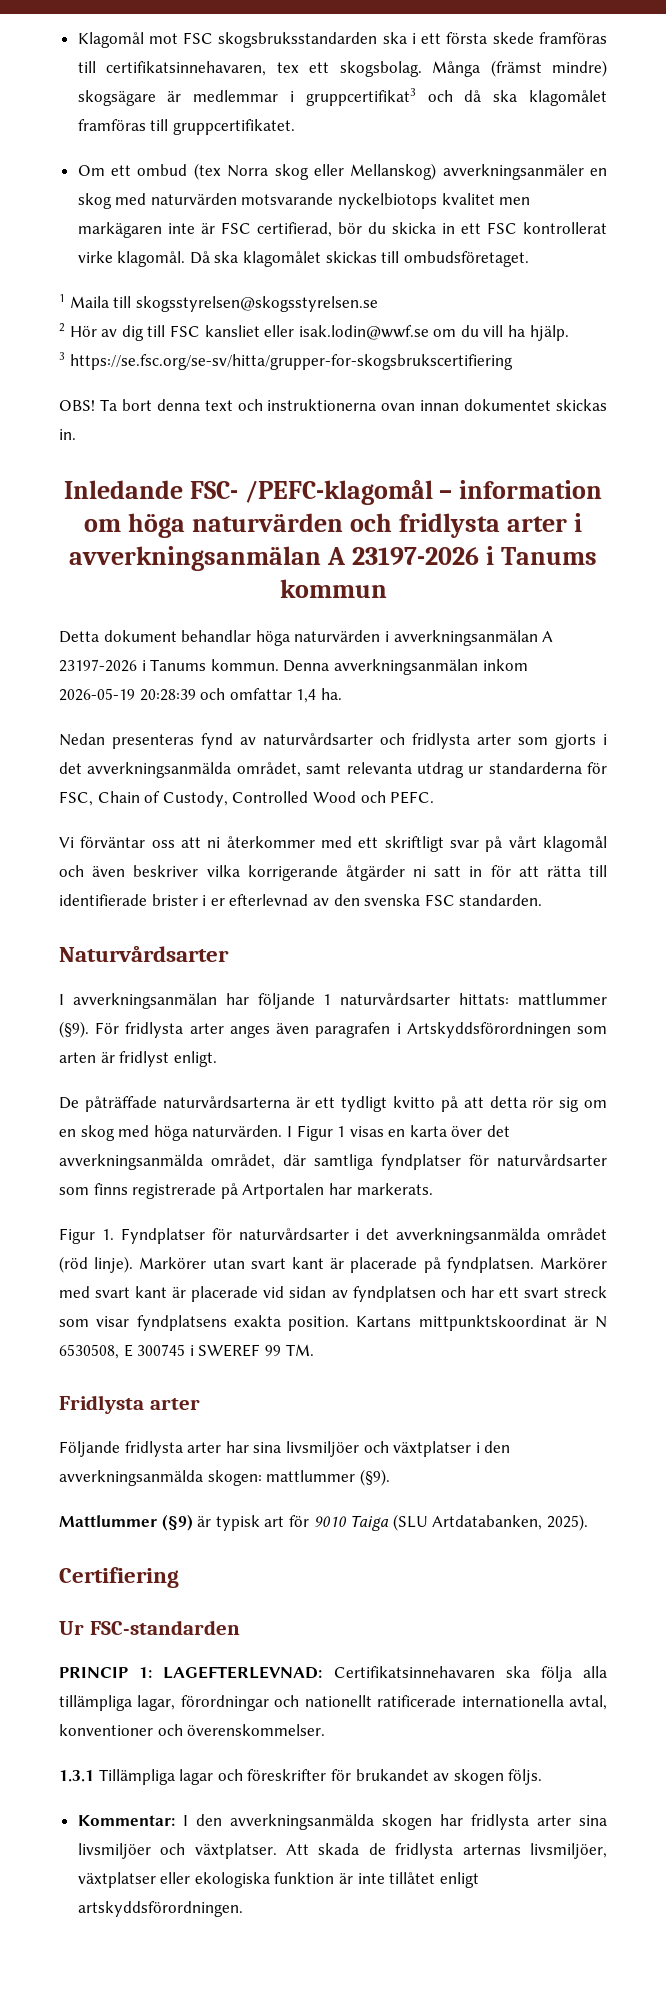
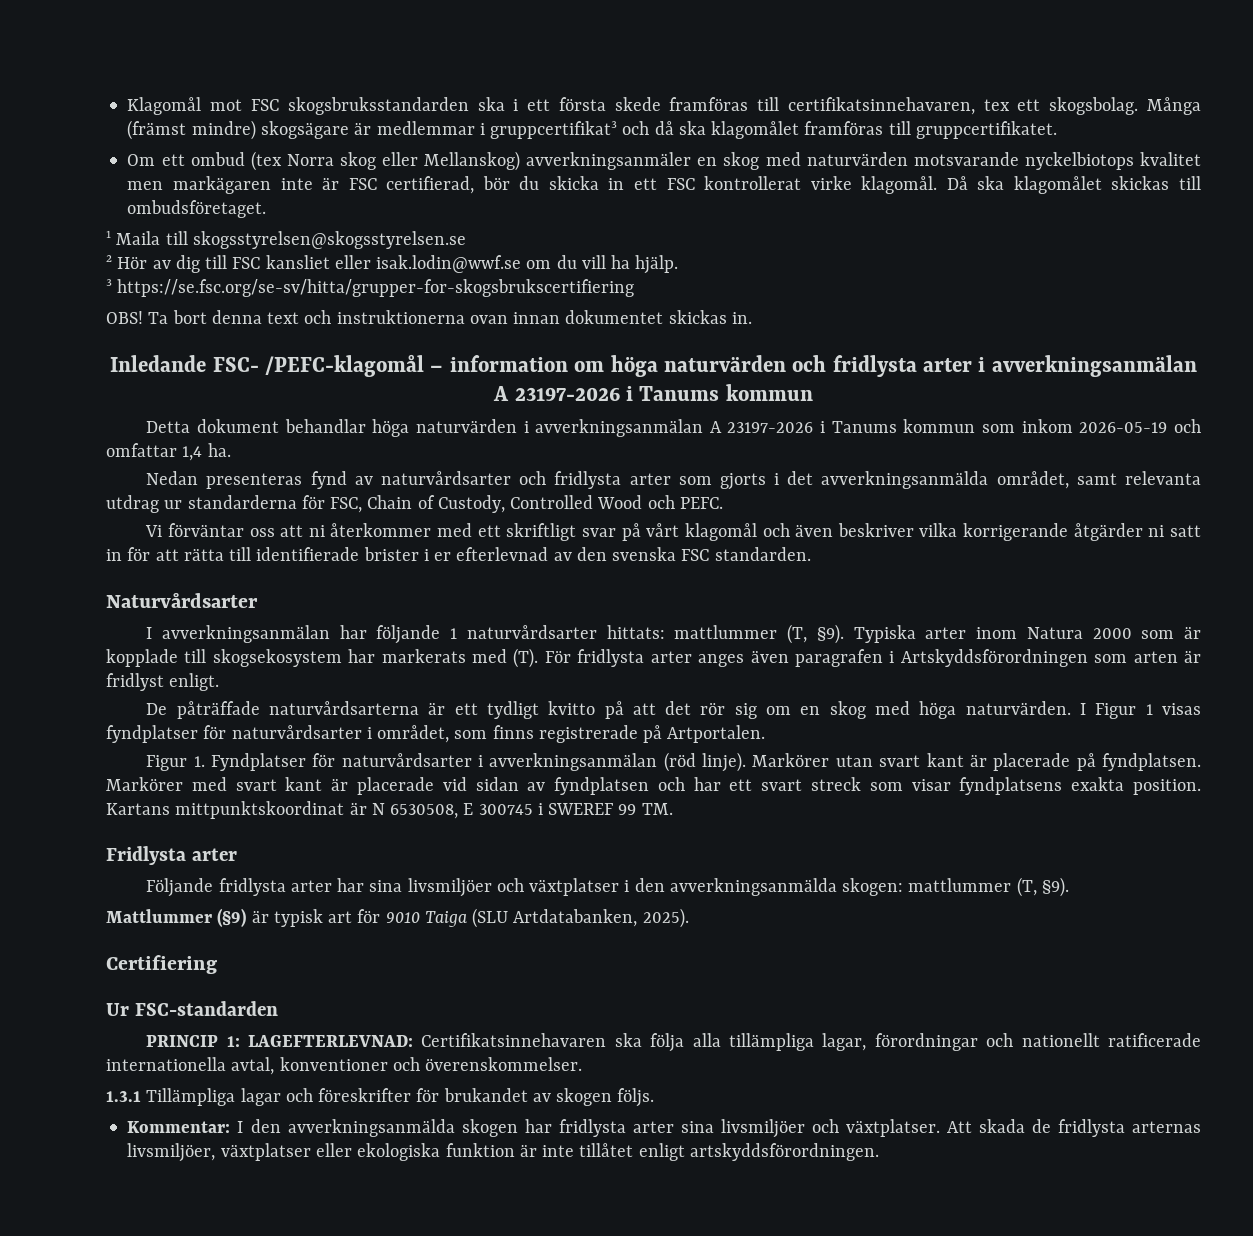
- Detta dokument behandlar höga naturvärden i avverkningsanmälan A 23197-2026 i Tanums kommun. Denna avverkningsanmälan inkom 2026-05-19 20:28:39 och omfattar 1,4 ha.
+ Detta dokument behandlar höga naturvärden i avverkningsanmälan A 23197-2026 i Tanums kommun som inkom 2026-05-19 och omfattar 1,4 ha.
- I avverkningsanmälan har följande 1 naturvårdsarter hittats: mattlummer (§9). För fridlysta arter anges även paragrafen i Artskyddsförordningen som arten är fridlyst enligt.
+ I avverkningsanmälan har följande 1 naturvårdsarter hittats: mattlummer (T, §9). Typiska arter inom Natura 2000 som är kopplade till skogsekosystem har markerats med (T). För fridlysta arter anges även paragrafen i Artskyddsförordningen som arten är fridlyst enligt.
- De påträffade naturvårdsarterna är ett tydligt kvitto på att detta rör sig om en skog med höga naturvärden.
+ De påträffade naturvårdsarterna är ett tydligt kvitto på att det rör sig om en skog med höga naturvärden.
- I Figur 1 visas en karta över det avverkningsanmälda området, där samtliga fyndplatser för naturvårdsarter som finns registrerade på Artportalen har markerats.
+ I Figur 1 visas fyndplatser för naturvårdsarter i området, som finns registrerade på Artportalen.
- Figur 1. Fyndplatser för naturvårdsarter i det avverkningsanmälda området (röd linje).
+ Figur 1. Fyndplatser för naturvårdsarter i avverkningsanmälan (röd linje).
- Följande fridlysta arter har sina livsmiljöer och växtplatser i den avverkningsanmälda skogen: mattlummer (§9).
+ Följande fridlysta arter har sina livsmiljöer och växtplatser i den avverkningsanmälda skogen: mattlummer (T, §9).

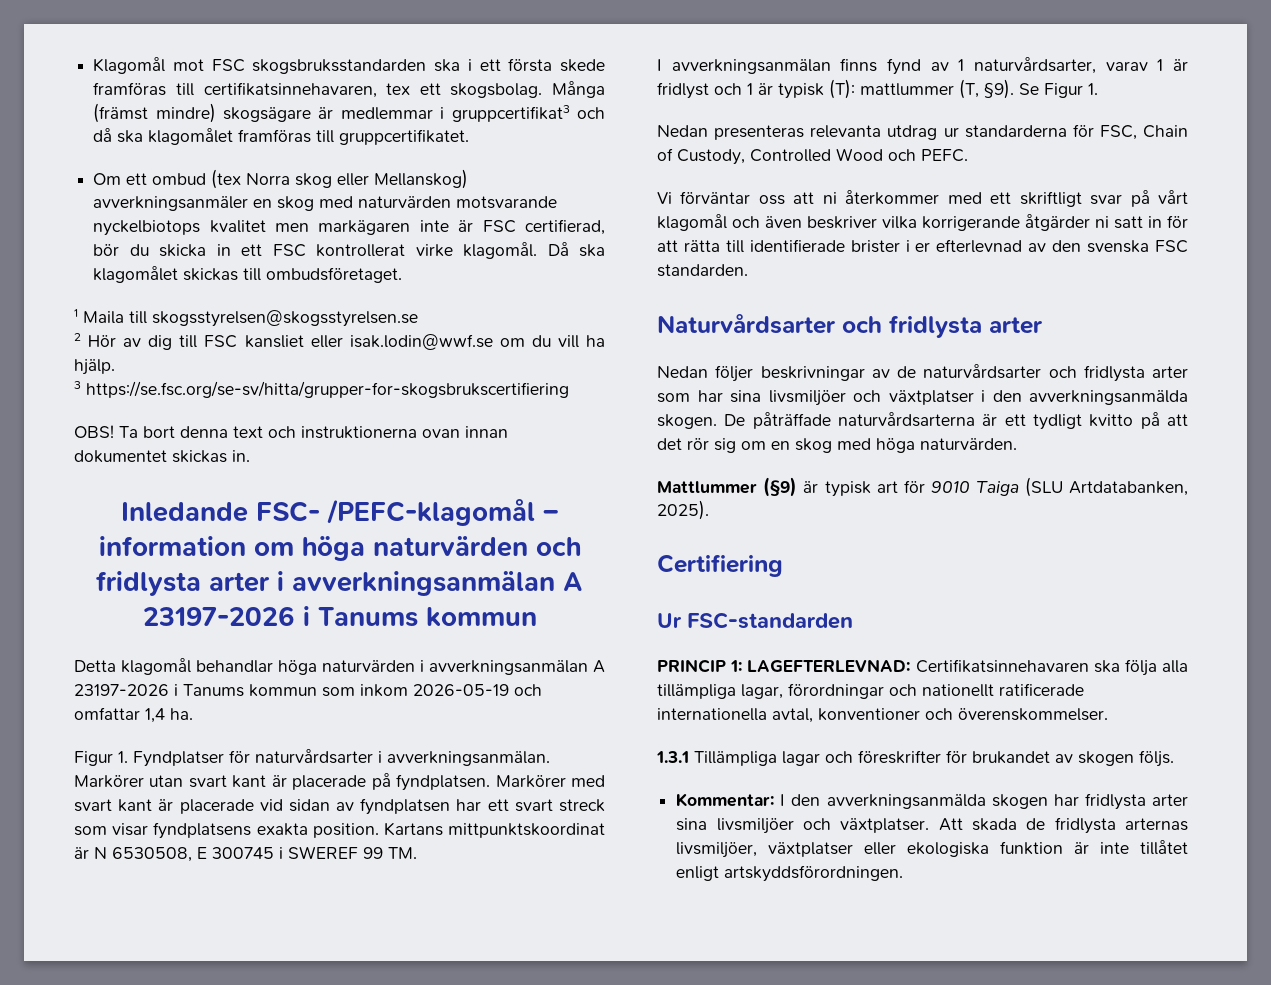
- Detta dokument behandlar höga naturvärden i avverkningsanmälan A 23197-2026 i Tanums kommun som inkom 2026-05-19 och omfattar 1,4 ha.
+ Detta klagomål behandlar höga naturvärden i avverkningsanmälan A 23197-2026 i Tanums kommun som inkom 2026-05-19 och omfattar 1,4 ha.
- Nedan presenteras fynd av naturvårdsarter och fridlysta arter som gjorts i det avverkningsanmälda området, samt relevanta utdrag ur standarderna för FSC, Chain of Custody, Controlled Wood och PEFC.
+ Figur 1. Fyndplatser för naturvårdsarter i avverkningsanmälan. Markörer utan svart kant är placerade på fyndplatsen. Markörer med svart kant är placerade vid sidan av fyndplatsen har ett svart streck som visar fyndplatsens exakta position. Kartans mittpunktskoordinat är N 6530508, E 300745 i SWEREF 99 TM.
+ I avverkningsanmälan finns fynd av 1 naturvårdsarter, varav 1 är fridlyst och 1 är typisk (T): mattlummer (T, §9). Se Figur 1.
+ Nedan presenteras relevanta utdrag ur standarderna för FSC, Chain of Custody, Controlled Wood och PEFC.
- Naturvårdsarter
- I avverkningsanmälan har följande 1 naturvårdsarter hittats: mattlummer (T, §9). Typiska arter inom Natura 2000 som är kopplade till skogsekosystem har markerats med (T). För fridlysta arter anges även paragrafen i Artskyddsförordningen som arten är fridlyst enligt.
- De påträffade naturvårdsarterna är ett tydligt kvitto på att det rör sig om en skog med höga naturvärden. I Figur 1 visas fyndplatser för naturvårdsarter i området, som finns registrerade på Artportalen.
- Figur 1. Fyndplatser för naturvårdsarter i avverkningsanmälan (röd linje). Markörer utan svart kant är placerade på fyndplatsen. Markörer med svart kant är placerade vid sidan av fyndplatsen och har ett svart streck som visar fyndplatsens exakta position. Kartans mittpunktskoordinat är N 6530508, E 300745 i SWEREF 99 TM.
- Fridlysta arter
- Följande fridlysta arter har sina livsmiljöer och växtplatser i den avverkningsanmälda skogen: mattlummer (T, §9).
+ Naturvårdsarter och fridlysta arter
+ Nedan följer beskrivningar av de naturvårdsarter och fridlysta arter som har sina livsmiljöer och växtplatser i den avverkningsanmälda skogen. De påträffade naturvårdsarterna är ett tydligt kvitto på att det rör sig om en skog med höga naturvärden.

